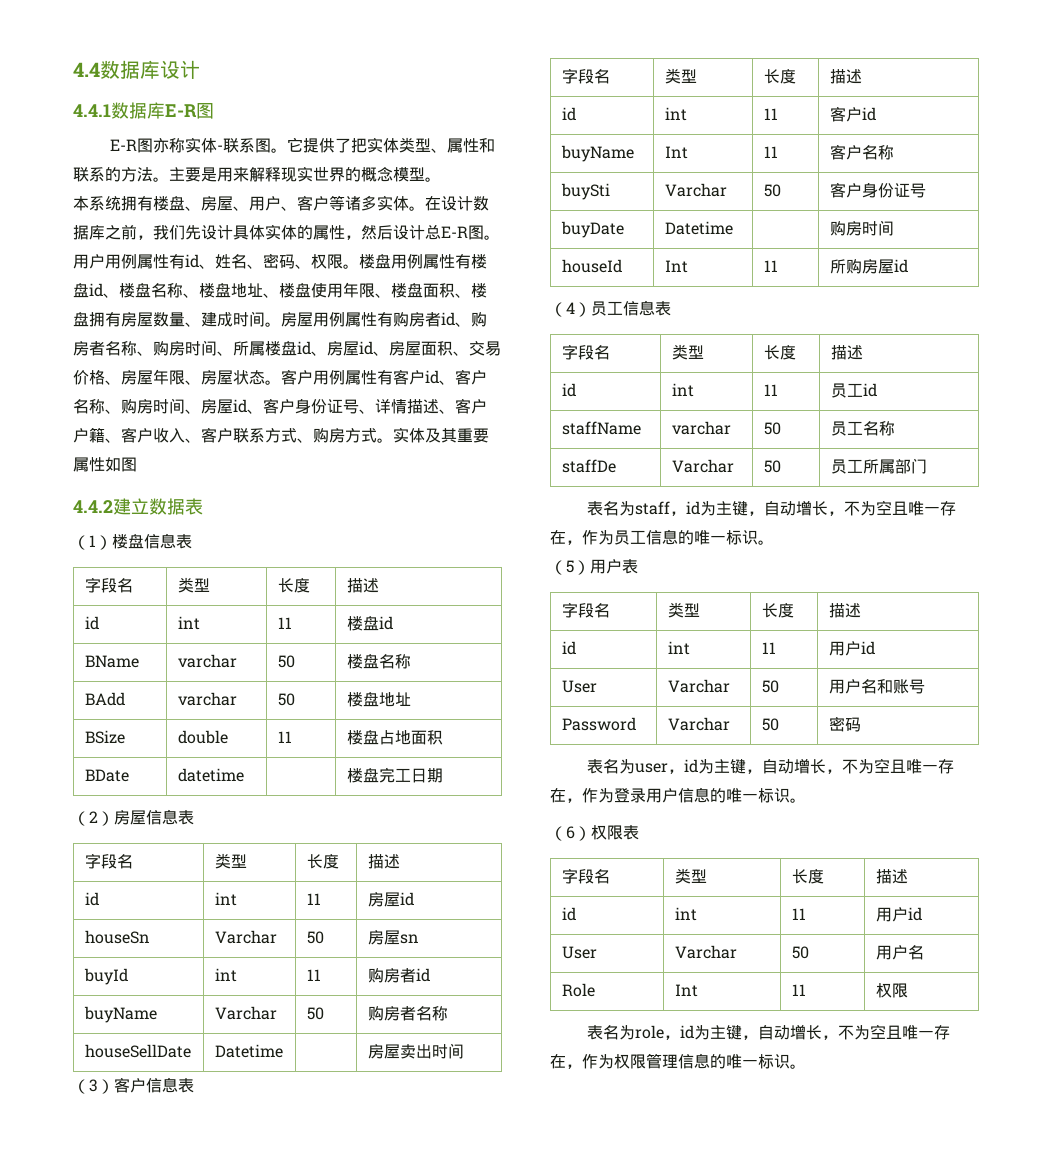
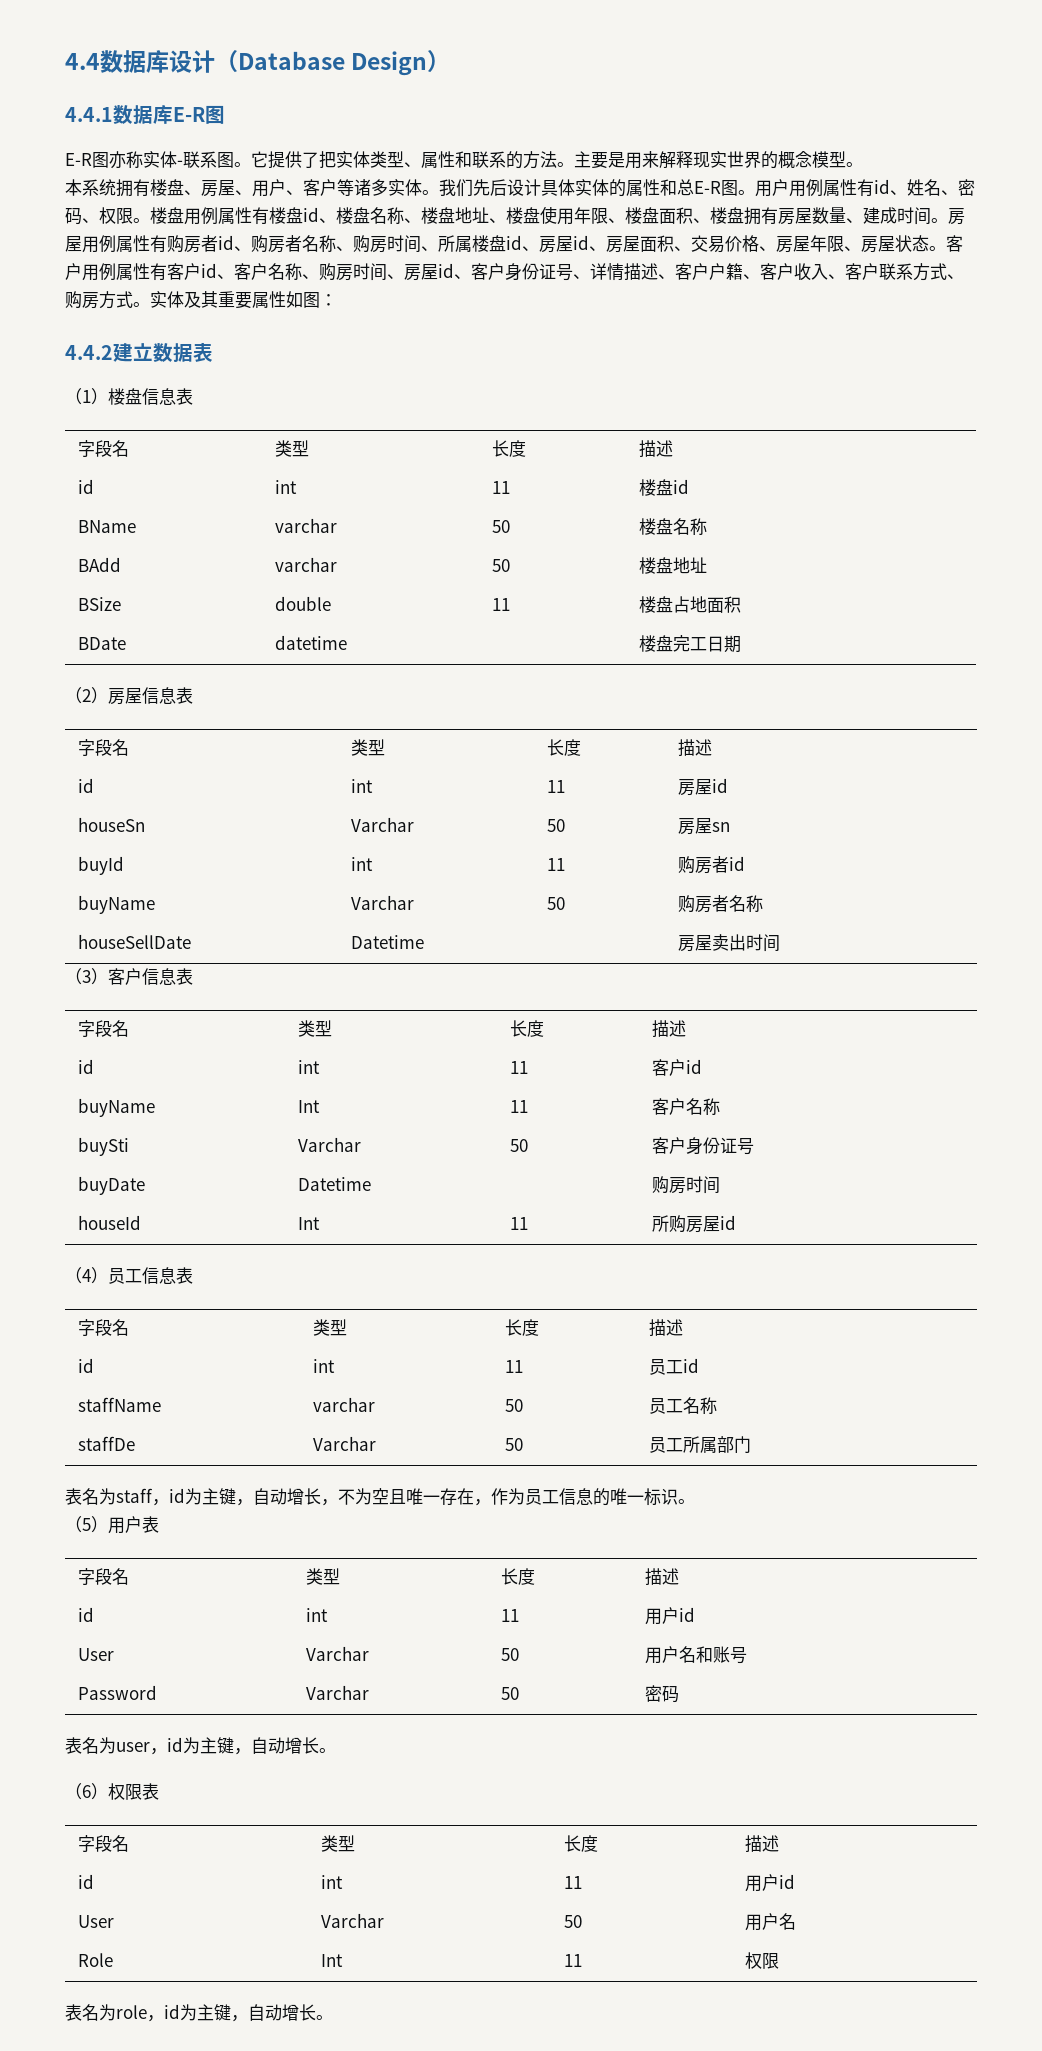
- 4.4数据库设计
+ 4.4数据库设计（Database Design）
- 在设计数据库之前，我们先设计具体实体的属性，然后设计总E-R图。
+ 我们先后设计具体实体的属性和总E-R图。
- 实体及其重要属性如图
+ 实体及其重要属性如图：
- 表名为user，id为主键，自动增长，不为空且唯一存在，作为登录用户信息的唯一标识。
+ 表名为user，id为主键，自动增长。
- 表名为role，id为主键，自动增长，不为空且唯一存在，作为权限管理信息的唯一标识。
+ 表名为role，id为主键，自动增长。

